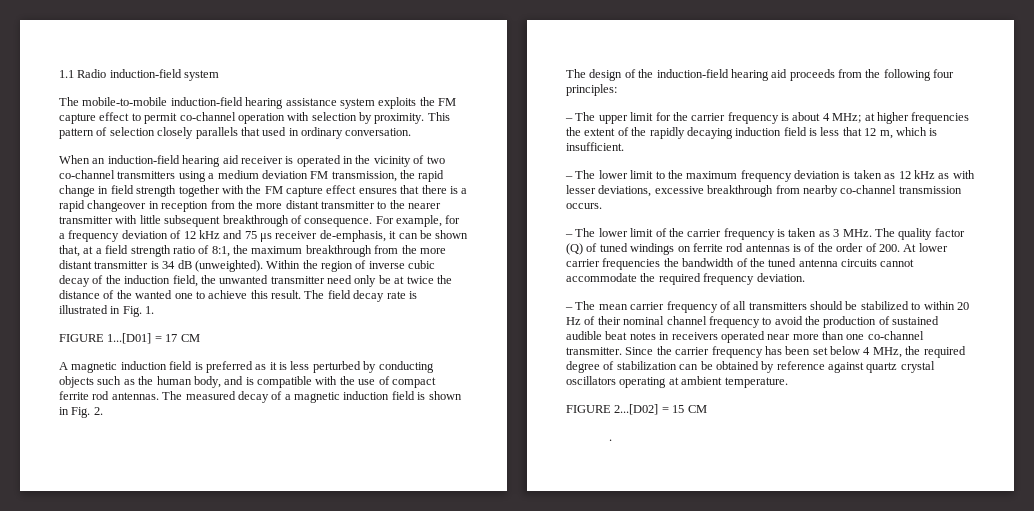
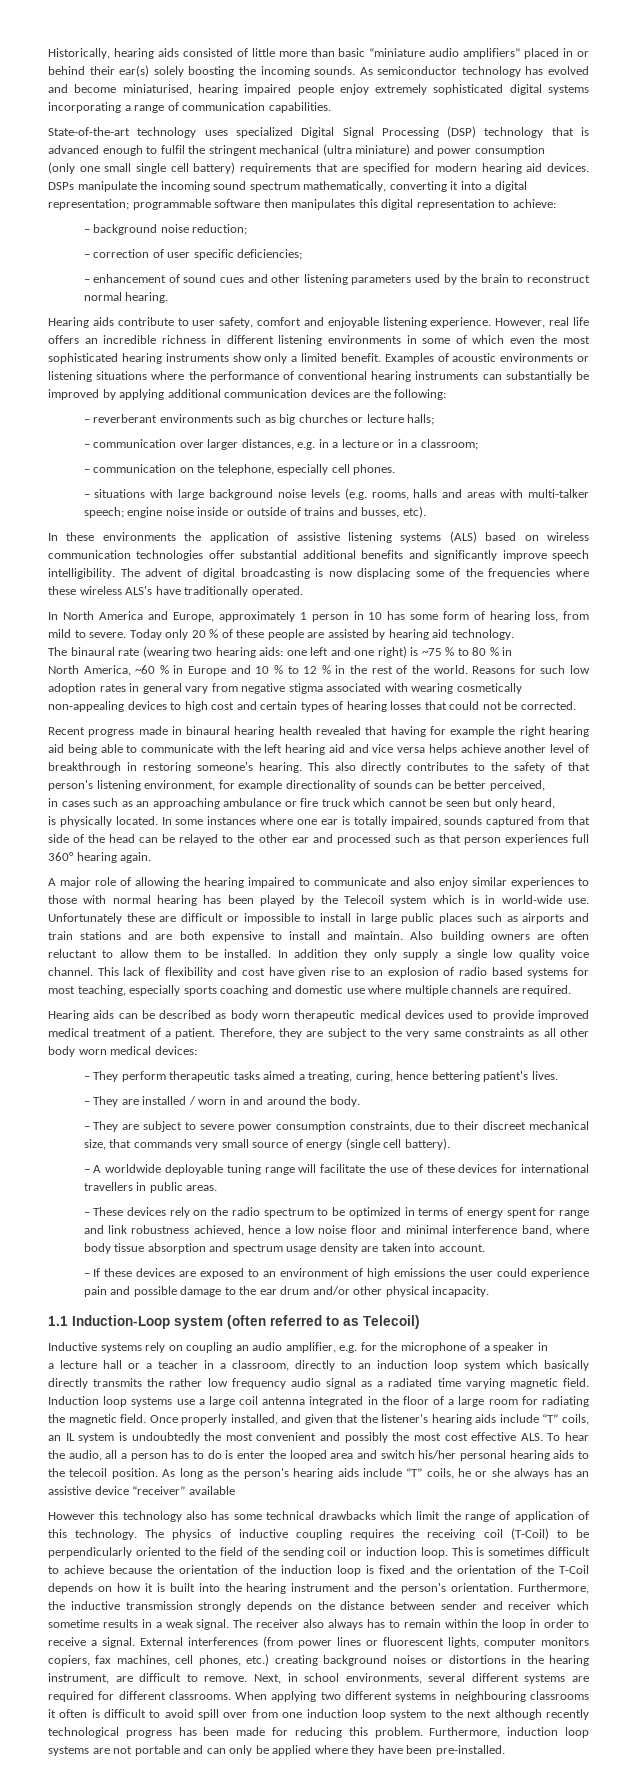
- 1.1 Radio induction-field system
- The mobile-to-mobile induction-field hearing assistance system exploits the FM capture effect to permit co-channel operation with selection by proximity. This pattern of selection closely parallels that used in ordinary conversation.
- When an induction-field hearing aid receiver is operated in the vicinity of two co-channel transmitters using a medium deviation FM transmission, the rapid change in field strength together with the FM capture effect ensures that there is a rapid changeover in reception from the more distant transmitter to the nearer transmitter with little subsequent breakthrough of consequence. For example, for a frequency deviation of 12 kHz and 75 μs receiver de-emphasis, it can be shown that, at a field strength ratio of 8:1, the maximum breakthrough from the more distant transmitter is 34 dB (unweighted). Within the region of inverse cubic decay of the induction field, the unwanted transmitter need only be at twice the distance of the wanted one to achieve this result. The field decay rate is illustrated in Fig. 1.
- FIGURE 1...[D01] = 17 CM
- A magnetic induction field is preferred as it is less perturbed by conducting objects such as the human body, and is compatible with the use of compact ferrite rod antennas. The measured decay of a magnetic induction field is shown in Fig. 2.
- The design of the induction-field hearing aid proceeds from the following four principles:
- – The upper limit for the carrier frequency is about 4 MHz; at higher frequencies the extent of the rapidly decaying induction field is less that 12 m, which is insufficient.
- – The lower limit to the maximum frequency deviation is taken as 12 kHz as with lesser deviations, excessive breakthrough from nearby co-channel transmission occurs.
- – The lower limit of the carrier frequency is taken as 3 MHz. The quality factor (Q) of tuned windings on ferrite rod antennas is of the order of 200. At lower carrier frequencies the bandwidth of the tuned antenna circuits cannot accommodate the required frequency deviation.
- – The mean carrier frequency of all transmitters should be stabilized to within 20 Hz of their nominal channel frequency to avoid the production of sustained audible beat notes in receivers operated near more than one co-channel transmitter. Since the carrier frequency has been set below 4 MHz, the required degree of stabilization can be obtained by reference against quartz crystal oscillators operating at ambient temperature.
- FIGURE 2...[D02] = 15 CM
- .
+ Historically, hearing aids consisted of little more than basic “miniature audio amplifiers” placed in or behind their ear(s) solely boosting the incoming sounds. As semiconductor technology has evolved and become miniaturised, hearing impaired people enjoy extremely sophisticated digital systems incorporating a range of communication capabilities.
+ State-of-the-art technology uses specialized Digital Signal Processing (DSP) technology that is advanced enough to fulfil the stringent mechanical (ultra miniature) and power consumption
+ (only one small single cell battery) requirements that are specified for modern hearing aid devices. DSPs manipulate the incoming sound spectrum mathematically, converting it into a digital representation; programmable software then manipulates this digital representation to achieve:
+ – background noise reduction;
+ – correction of user specific deficiencies;
+ – enhancement of sound cues and other listening parameters used by the brain to reconstruct normal hearing.
+ Hearing aids contribute to user safety, comfort and enjoyable listening experience. However, real life offers an incredible richness in different listening environments in some of which even the most sophisticated hearing instruments show only a limited benefit. Examples of acoustic environments or listening situations where the performance of conventional hearing instruments can substantially be improved by applying additional communication devices are the following:
+ – reverberant environments such as big churches or lecture halls;
+ – communication over larger distances, e.g. in a lecture or in a classroom;
+ – communication on the telephone, especially cell phones.
+ – situations with large background noise levels (e.g. rooms, halls and areas with multi-talker speech; engine noise inside or outside of trains and busses, etc).
+ In these environments the application of assistive listening systems (ALS) based on wireless communication technologies offer substantial additional benefits and significantly improve speech intelligibility. The advent of digital broadcasting is now displacing some of the frequencies where these wireless ALS's have traditionally operated.
+ In North America and Europe, approximately 1 person in 10 has some form of hearing loss, from mild to severe. Today only 20 % of these people are assisted by hearing aid technology.
+ The binaural rate (wearing two hearing aids: one left and one right) is ~75 % to 80 % in
+ North America, ~60 % in Europe and 10 % to 12 % in the rest of the world. Reasons for such low adoption rates in general vary from negative stigma associated with wearing cosmetically non-appealing devices to high cost and certain types of hearing losses that could not be corrected.
+ Recent progress made in binaural hearing health revealed that having for example the right hearing aid being able to communicate with the left hearing aid and vice versa helps achieve another level of breakthrough in restoring someone's hearing. This also directly contributes to the safety of that person's listening environment, for example directionality of sounds can be better perceived,
+ in cases such as an approaching ambulance or fire truck which cannot be seen but only heard,
+ is physically located. In some instances where one ear is totally impaired, sounds captured from that side of the head can be relayed to the other ear and processed such as that person experiences full 360° hearing again.
+ A major role of allowing the hearing impaired to communicate and also enjoy similar experiences to those with normal hearing has been played by the Telecoil system which is in world-wide use. Unfortunately these are difficult or impossible to install in large public places such as airports and train stations and are both expensive to install and maintain. Also building owners are often reluctant to allow them to be installed. In addition they only supply a single low quality voice channel. This lack of flexibility and cost have given rise to an explosion of radio based systems for most teaching, especially sports coaching and domestic use where multiple channels are required.
+ Hearing aids can be described as body worn therapeutic medical devices used to provide improved medical treatment of a patient. Therefore, they are subject to the very same constraints as all other body worn medical devices:
+ – They perform therapeutic tasks aimed a treating, curing, hence bettering patient's lives.
+ – They are installed / worn in and around the body.
+ – They are subject to severe power consumption constraints, due to their discreet mechanical size, that commands very small source of energy (single cell battery).
+ – A worldwide deployable tuning range will facilitate the use of these devices for international travellers in public areas.
+ – These devices rely on the radio spectrum to be optimized in terms of energy spent for range and link robustness achieved, hence a low noise floor and minimal interference band, where body tissue absorption and spectrum usage density are taken into account.
+ – If these devices are exposed to an environment of high emissions the user could experience pain and possible damage to the ear drum and/or other physical incapacity.
+ 1.1 Induction-Loop system (often referred to as Telecoil)
+ Inductive systems rely on coupling an audio amplifier, e.g. for the microphone of a speaker in
+ a lecture hall or a teacher in a classroom, directly to an induction loop system which basically directly transmits the rather low frequency audio signal as a radiated time varying magnetic field. Induction loop systems use a large coil antenna integrated in the floor of a large room for radiating the magnetic field. Once properly installed, and given that the listener's hearing aids include “T” coils, an IL system is undoubtedly the most convenient and possibly the most cost effective ALS. To hear the audio, all a person has to do is enter the looped area and switch his/her personal hearing aids to the telecoil position. As long as the person's hearing aids include “T” coils, he or she always has an assistive device “receiver” available
+ However this technology also has some technical drawbacks which limit the range of application of this technology. The physics of inductive coupling requires the receiving coil (T-Coil) to be perpendicularly oriented to the field of the sending coil or induction loop. This is sometimes difficult to achieve because the orientation of the induction loop is fixed and the orientation of the T-Coil depends on how it is built into the hearing instrument and the person's orientation. Furthermore, the inductive transmission strongly depends on the distance between sender and receiver which sometime results in a weak signal. The receiver also always has to remain within the loop in order to receive a signal. External interferences (from power lines or fluorescent lights, computer monitors copiers, fax machines, cell phones, etc.) creating background noises or distortions in the hearing instrument, are difficult to remove. Next, in school environments, several different systems are required for different classrooms. When applying two different systems in neighbouring classrooms it often is difficult to avoid spill over from one induction loop system to the next although recently technological progress has been made for reducing this problem. Furthermore, induction loop systems are not portable and can only be applied where they have been pre-installed.

